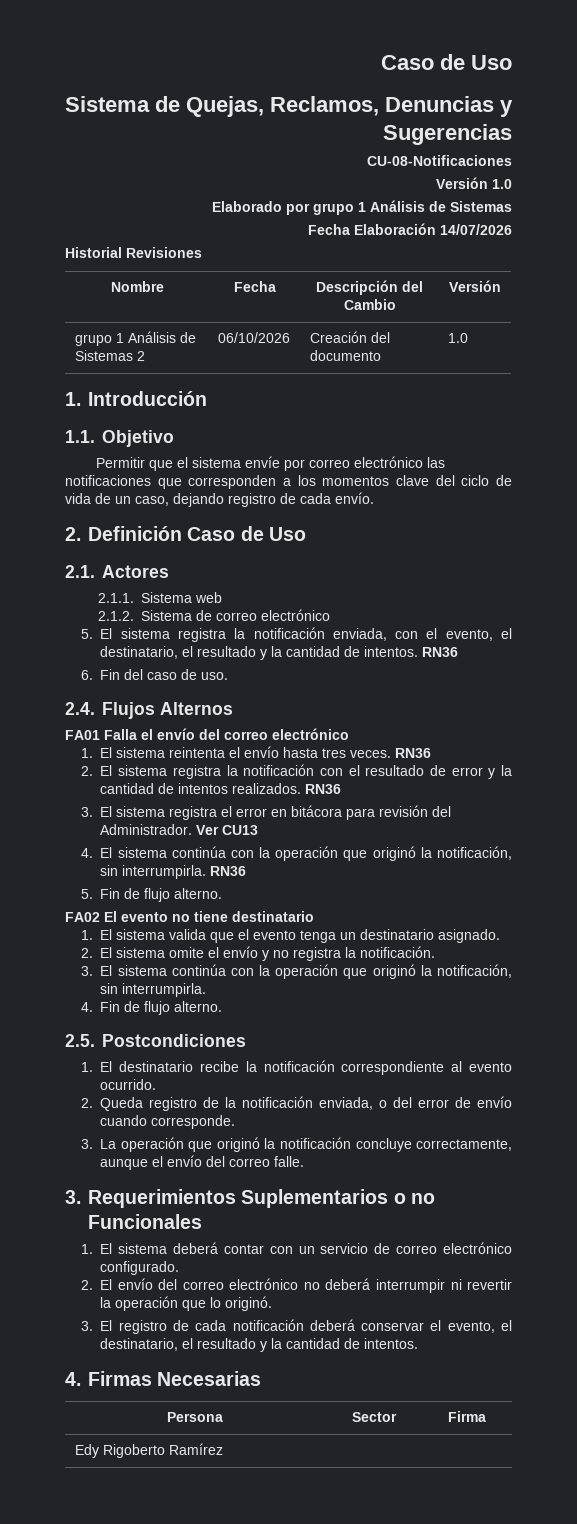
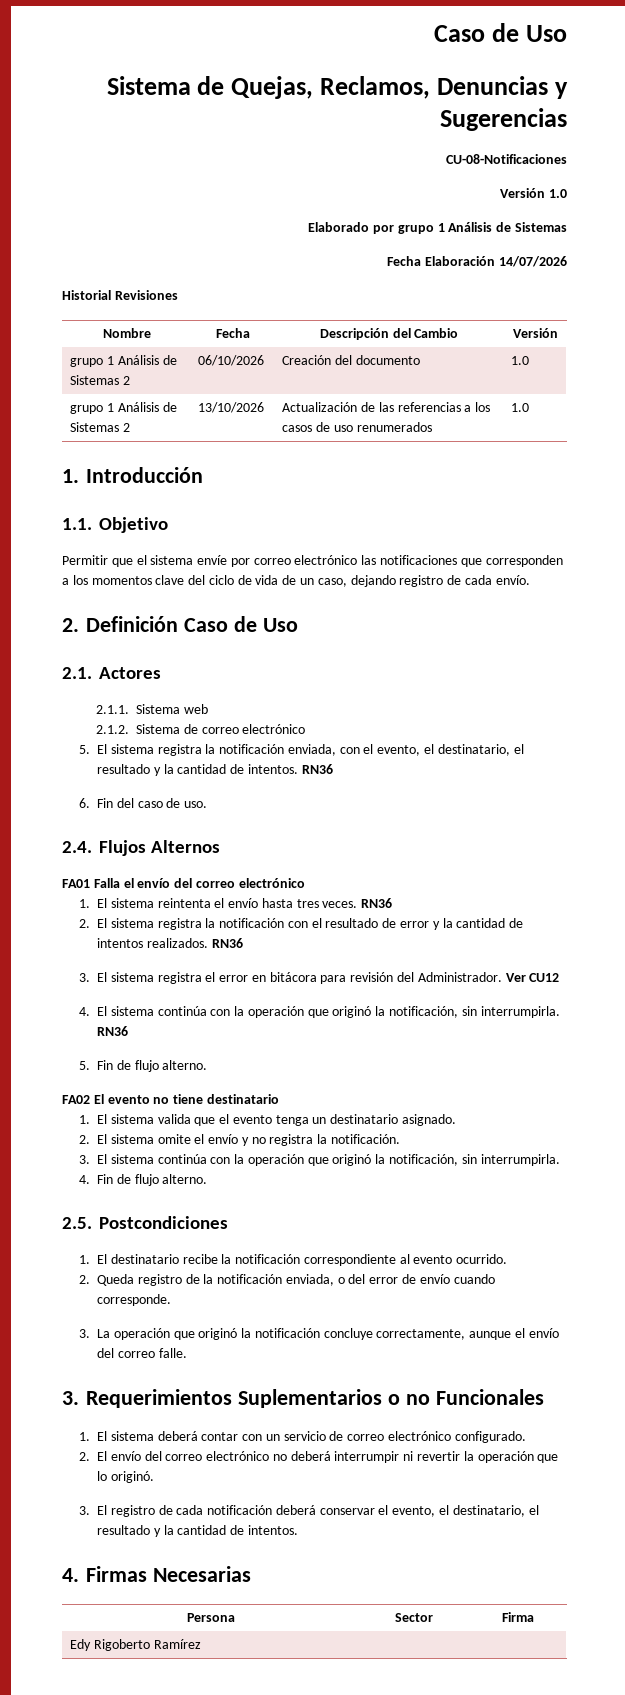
+ grupo 1 Análisis de Sistemas 2 | 13/10/2026 | Actualización de las referencias a los casos de uso renumerados | 1.0
- Ver CU13
+ Ver CU12

